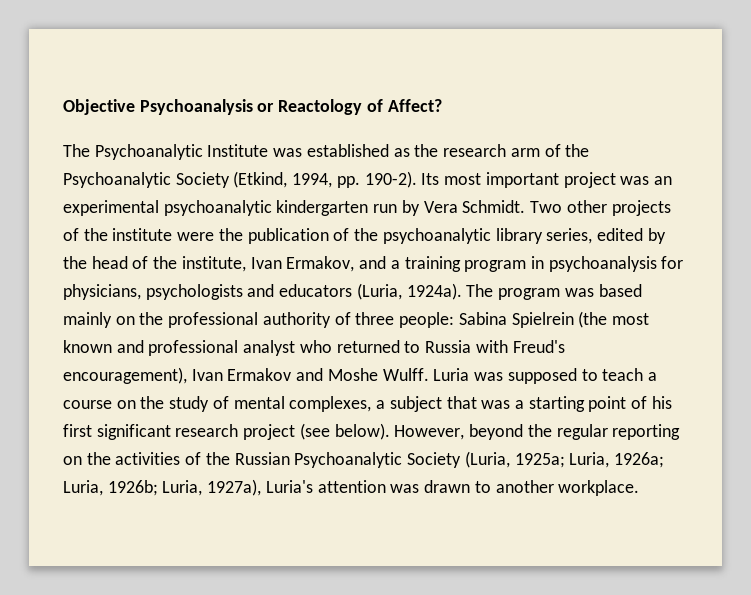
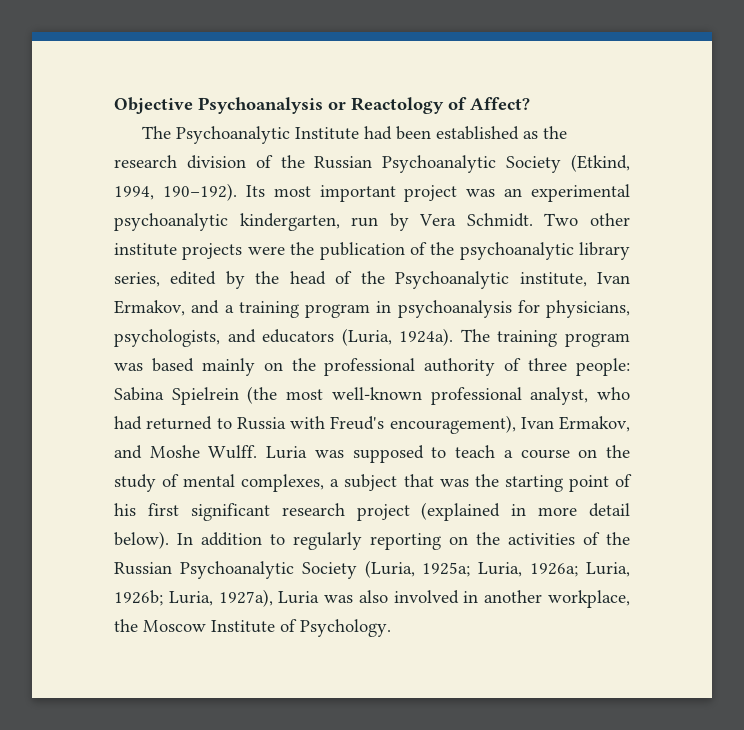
- The Psychoanalytic Institute was established as the research arm of the Psychoanalytic Society (Etkind, 1994, pp. 190-2).
+ The Psychoanalytic Institute had been established as the research division of the Russian Psychoanalytic Society (Etkind, 1994, 190–192).
- Its most important project was an experimental psychoanalytic kindergarten run by Vera Schmidt.
+ Its most important project was an experimental psychoanalytic kindergarten, run by Vera Schmidt.
- Two other projects of the institute were the publication of the psychoanalytic library series, edited by the head of the institute, Ivan Ermakov, and a training program in psychoanalysis for physicians, psychologists and educators (Luria, 1924a).
+ Two other institute projects were the publication of the psychoanalytic library series, edited by the head of the Psychoanalytic institute, Ivan Ermakov, and a training program in psychoanalysis for physicians, psychologists, and educators (Luria, 1924a).
- The program was based mainly on the professional authority of three people: Sabina Spielrein (the most known and professional analyst who returned to Russia with Freud's encouragement), Ivan Ermakov and Moshe Wulff.
+ The training program was based mainly on the professional authority of three people: Sabina Spielrein (the most well-known professional analyst, who had returned to Russia with Freud's encouragement), Ivan Ermakov, and Moshe Wulff.
- Luria was supposed to teach a course on the study of mental complexes, a subject that was a starting point of his first significant research project (see below). However, beyond the regular reporting on the activities of the Russian Psychoanalytic Society (Luria, 1925a; Luria, 1926a; Luria, 1926b; Luria, 1927a), Luria's attention was drawn to another workplace.
+ Luria was supposed to teach a course on the study of mental complexes, a subject that was the starting point of his first significant research project (explained in more detail below). In addition to regularly reporting on the activities of the Russian Psychoanalytic Society (Luria, 1925a; Luria, 1926a; Luria, 1926b; Luria, 1927a), Luria was also involved in another workplace, the Moscow Institute of Psychology.

